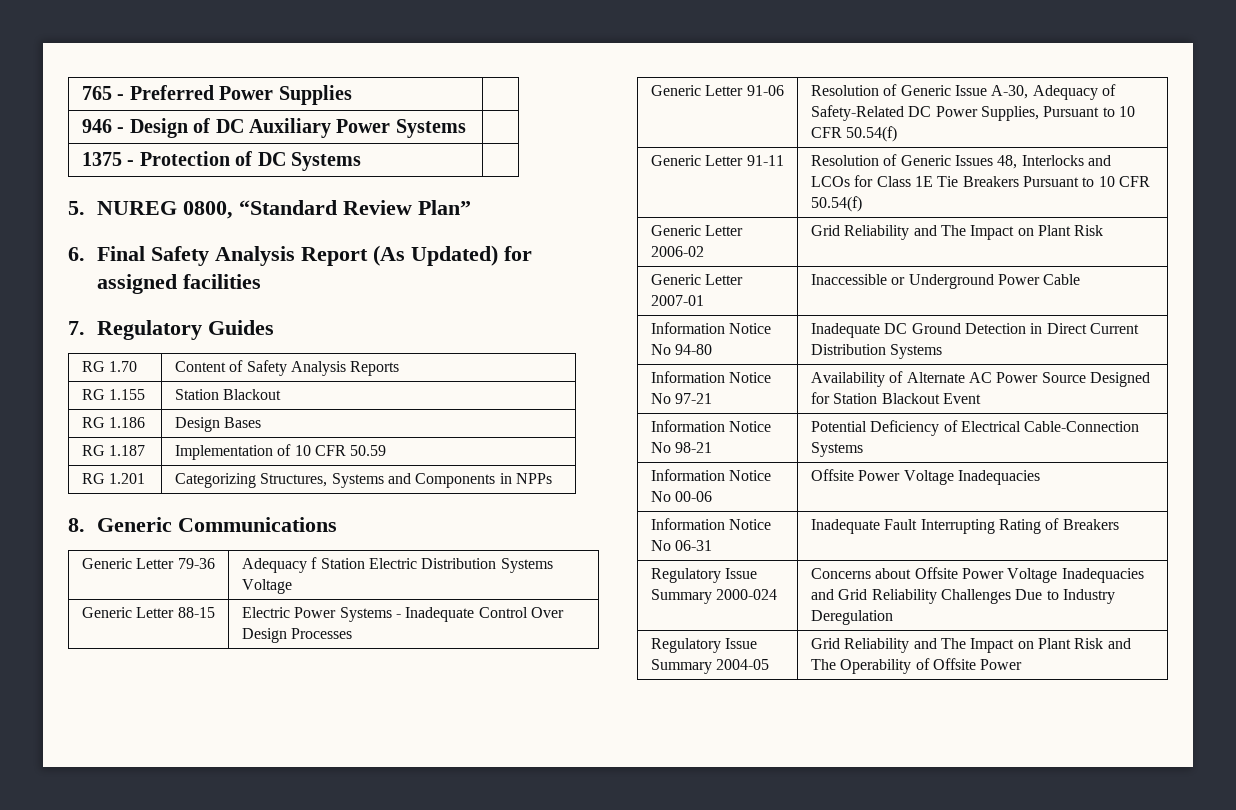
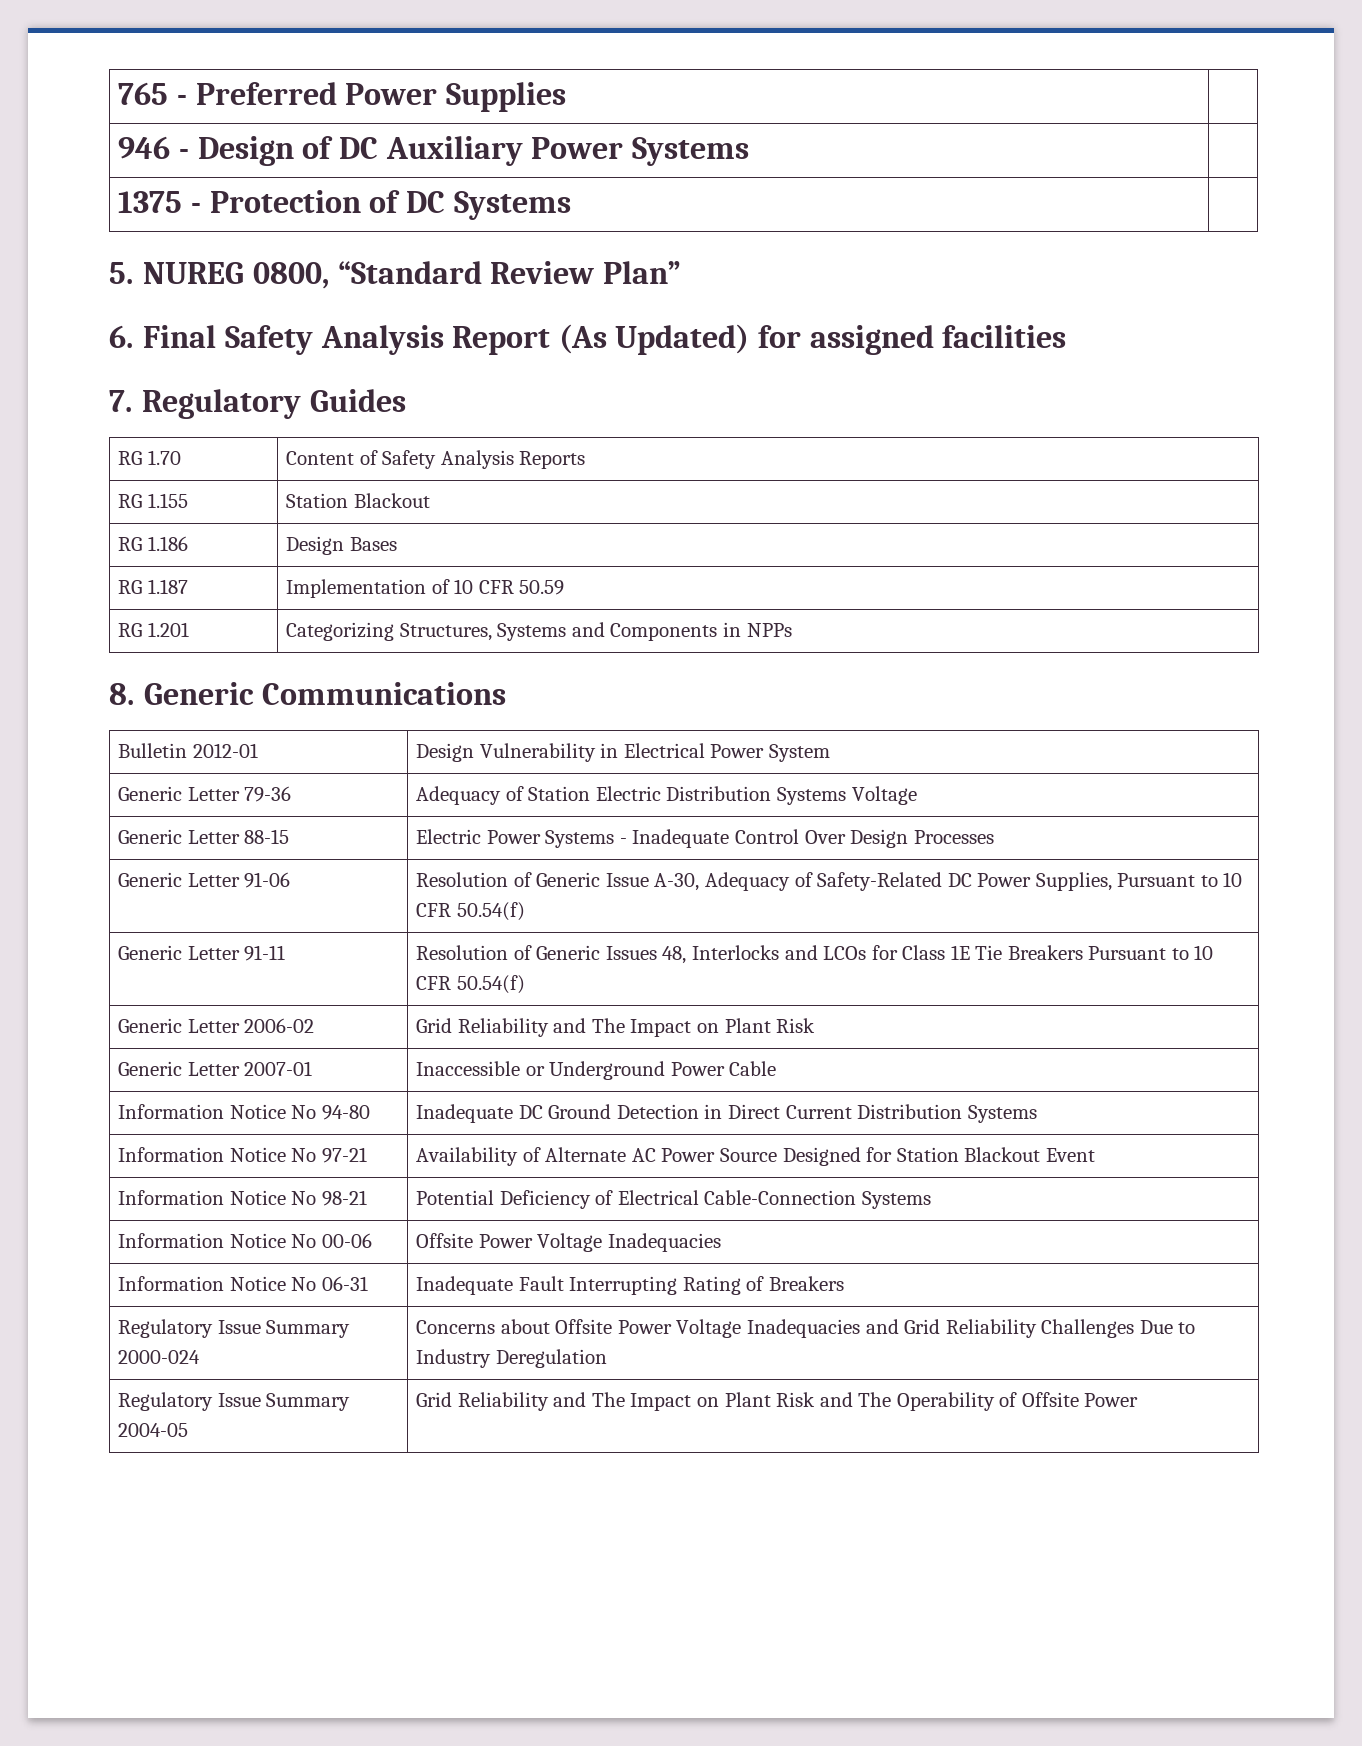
+ Bulletin 2012-01 | Design Vulnerability in Electrical Power System
- Generic Letter 79-36 | Adequacy f Station Electric Distribution Systems Voltage
+ Generic Letter 79-36 | Adequacy of Station Electric Distribution Systems Voltage

